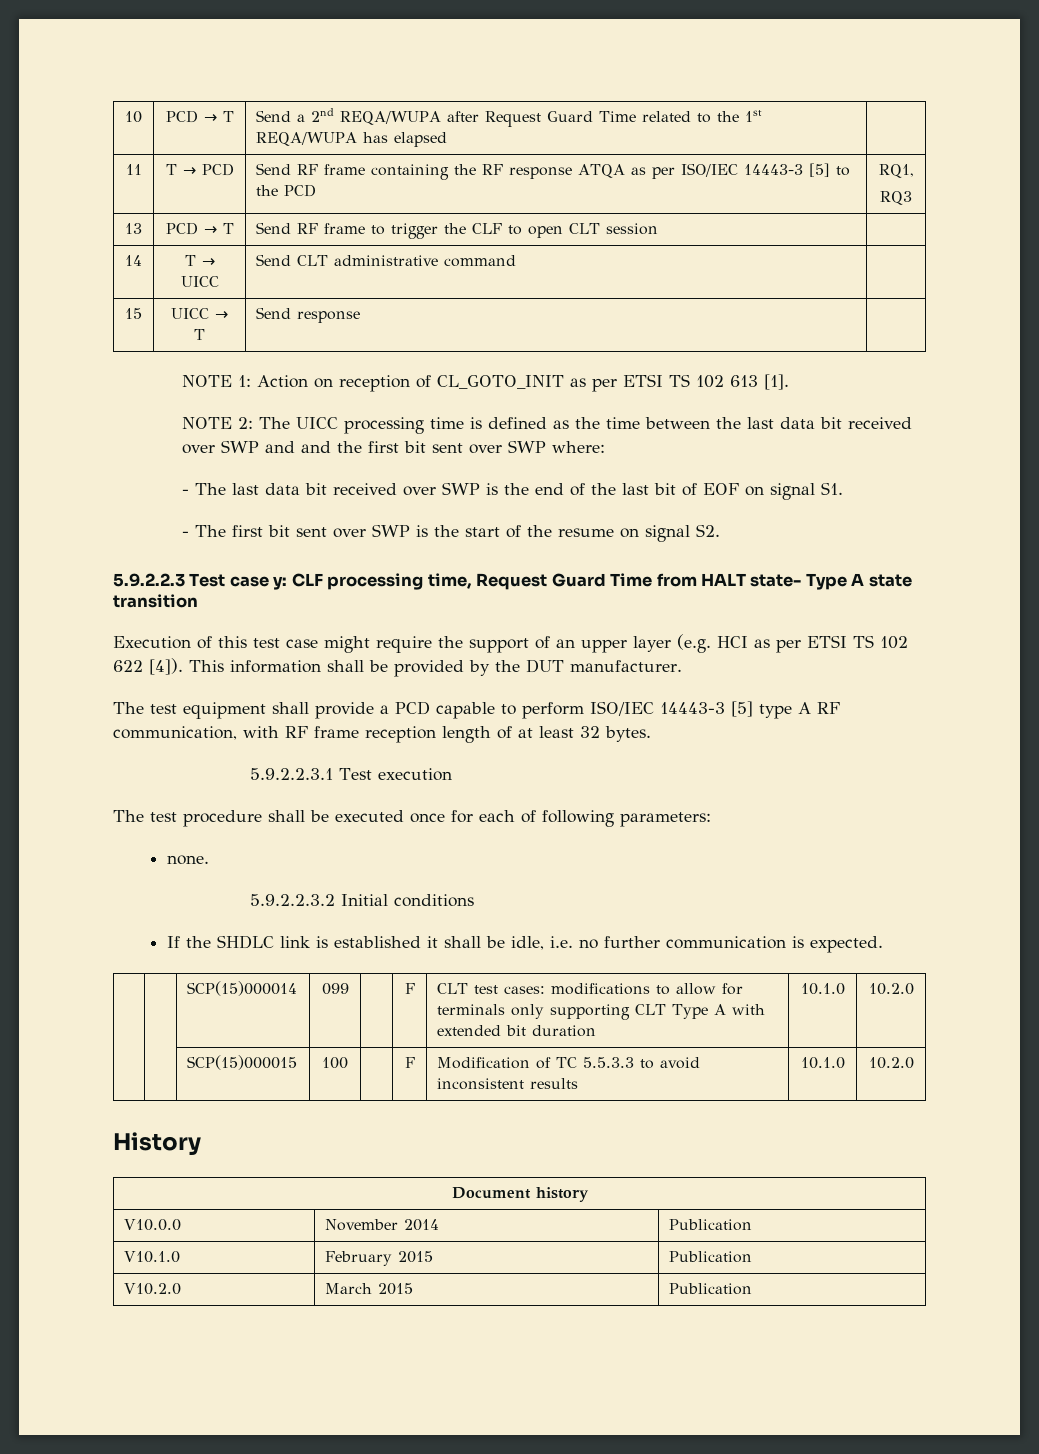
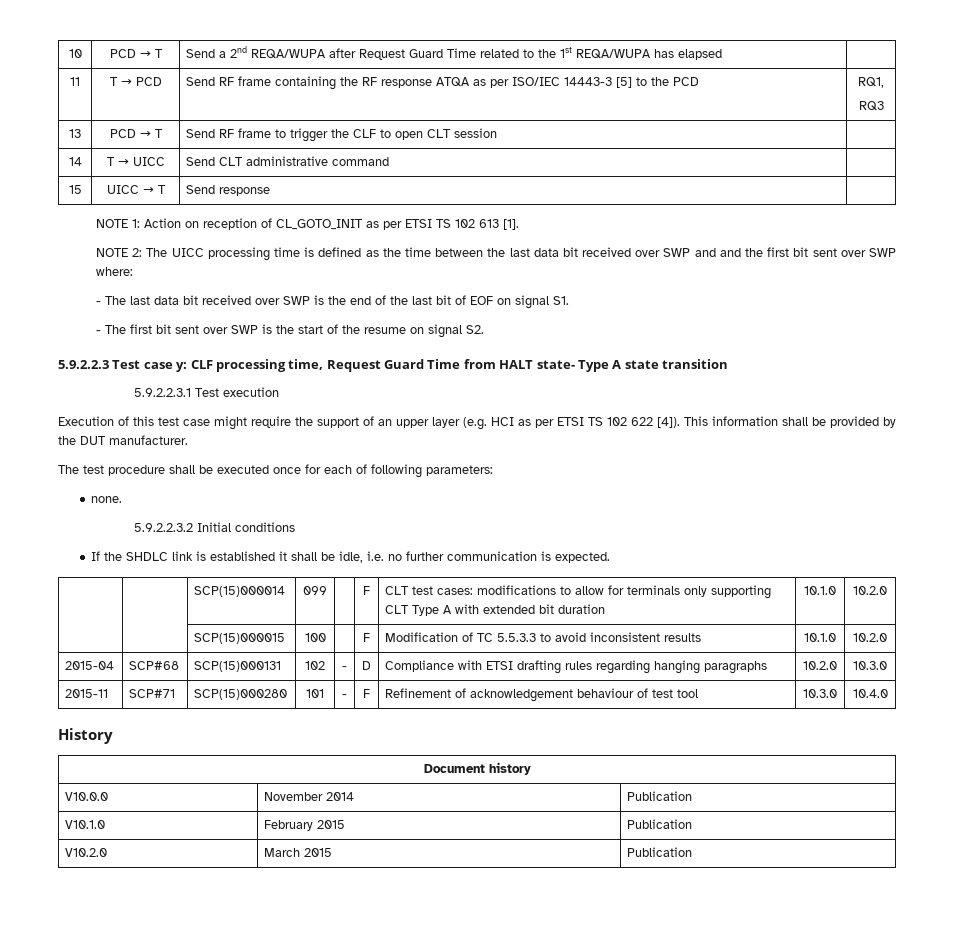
+ 5.9.2.2.3.1 Test execution
- The test equipment shall provide a PCD capable to perform ISO/IEC 14443-3 [5] type A RF communication, with RF frame reception length of at least 32 bytes.
- 5.9.2.2.3.1 Test execution
+ 2015-04 | SCP#68 | SCP(15)000131 | 102 | - | D | Compliance with ETSI drafting rules regarding hanging paragraphs | 10.2.0 | 10.3.0
+ 2015-11 | SCP#71 | SCP(15)000280 | 101 | - | F | Refinement of acknowledgement behaviour of test tool | 10.3.0 | 10.4.0

